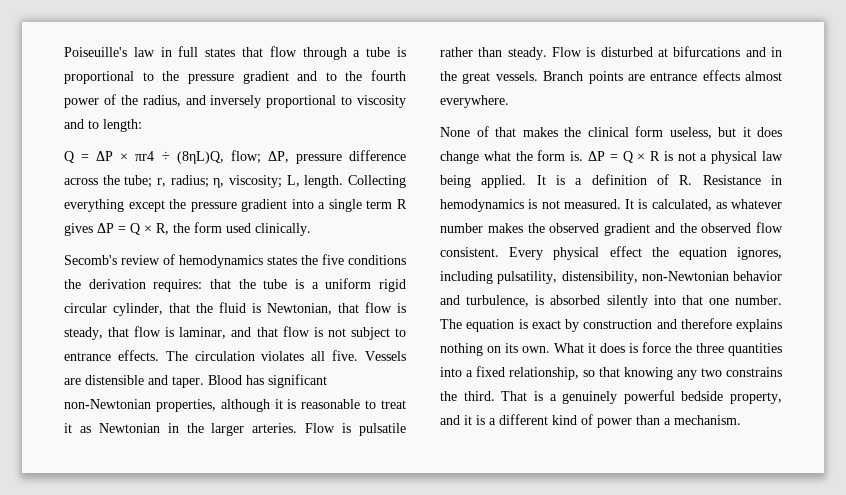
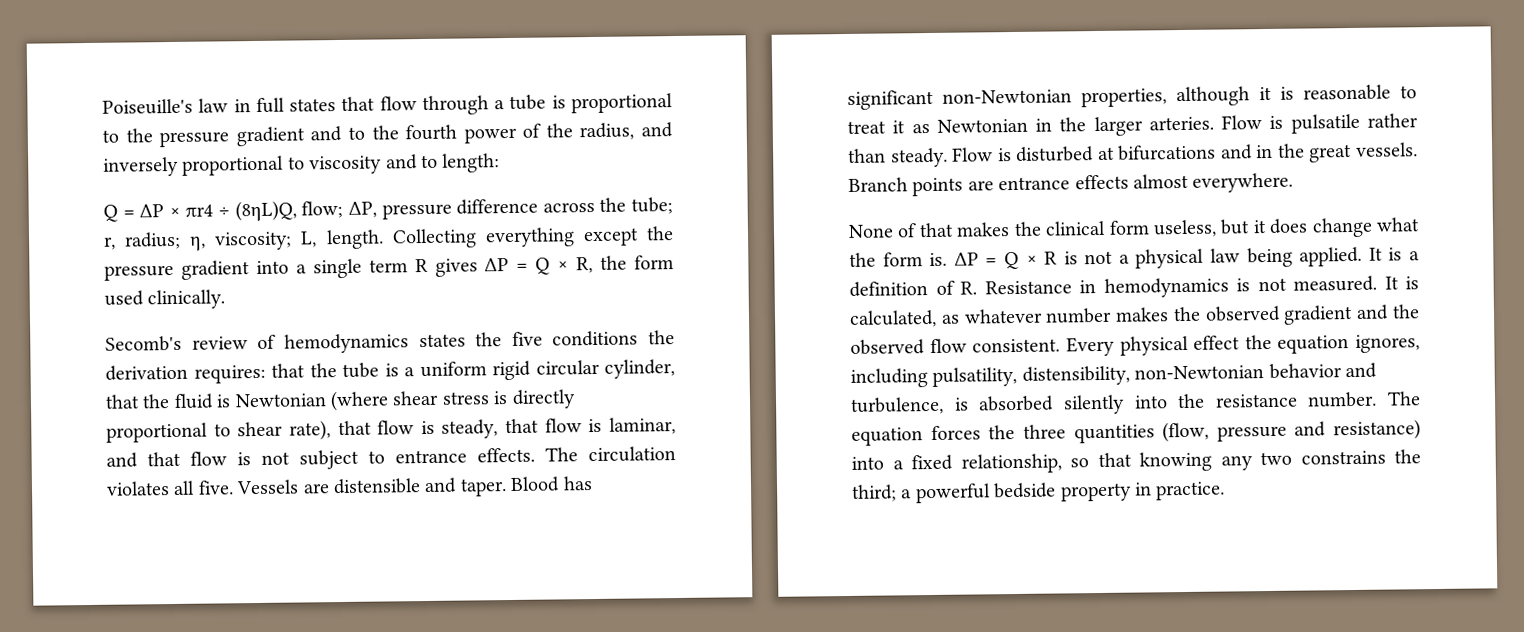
- Secomb's review of hemodynamics states the five conditions the derivation requires: that the tube is a uniform rigid circular cylinder, that the fluid is Newtonian, that flow is steady, that flow is laminar, and that flow is not subject to entrance effects.
+ Secomb's review of hemodynamics states the five conditions the derivation requires: that the tube is a uniform rigid circular cylinder, that the fluid is Newtonian (where shear stress is directly proportional to shear rate), that flow is steady, that flow is laminar, and that flow is not subject to entrance effects.
- Every physical effect the equation ignores, including pulsatility, distensibility, non-Newtonian behavior and turbulence, is absorbed silently into that one number.
+ Every physical effect the equation ignores, including pulsatility, distensibility, non-Newtonian behavior and turbulence, is absorbed silently into the resistance number.
- The equation is exact by construction and therefore explains nothing on its own. What it does is force the three quantities into a fixed relationship, so that knowing any two constrains the third. That is a genuinely powerful bedside property, and it is a different kind of power than a mechanism.
+ The equation forces the three quantities (flow, pressure and resistance) into a fixed relationship, so that knowing any two constrains the third; a powerful bedside property in practice.

